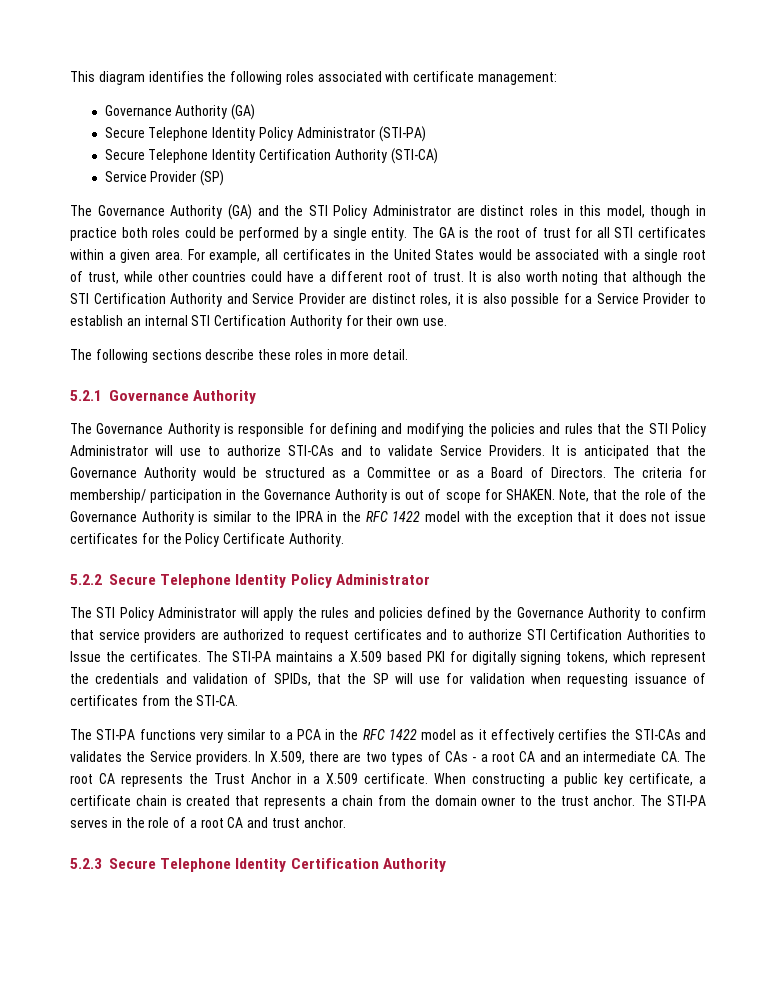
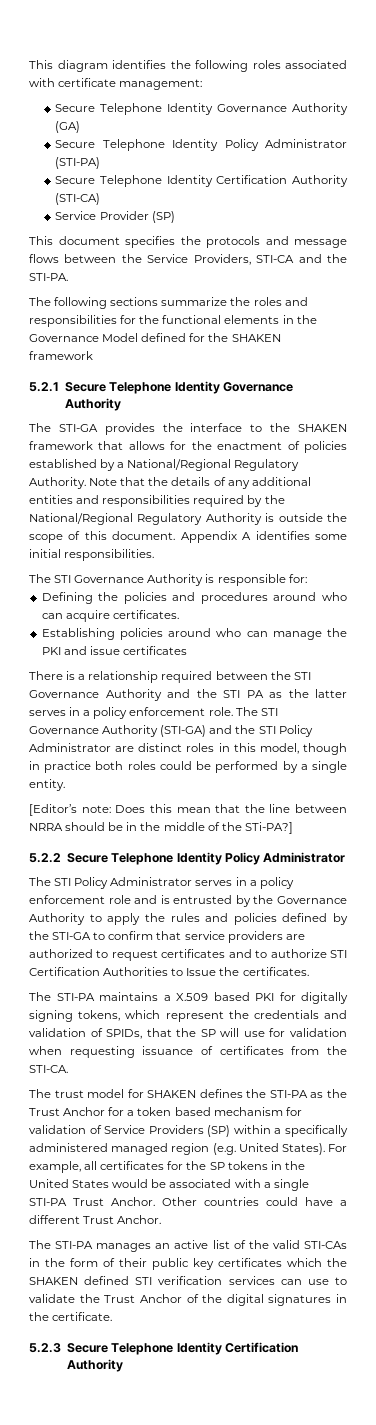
  This diagram identifies the following roles associated with certificate management:
- Governance Authority (GA)
+ Secure Telephone Identity Governance Authority (GA)
- The Governance Authority (GA) and the STI Policy Administrator are distinct roles in this model, though in practice both roles could be performed by a single entity. The GA is the root of trust for all STI certificates within a given area. For example, all certificates in the United States would be associated with a single root of trust, while other countries could have a different root of trust. It is also worth noting that although the STI Certification Authority and Service Provider are distinct roles, it is also possible for a Service Provider to establish an internal STI Certification Authority for their own use.
- The following sections describe these roles in more detail.
- 5.2.1 Governance Authority
- The Governance Authority is responsible for defining and modifying the policies and rules that the STI Policy Administrator will use to authorize STI-CAs and to validate Service Providers. It is anticipated that the Governance Authority would be structured as a Committee or as a Board of Directors. The criteria for membership/ participation in the Governance Authority is out of scope for SHAKEN. Note, that the role of the Governance Authority is similar to the IPRA in the RFC 1422 model with the exception that it does not issue certificates for the Policy Certificate Authority.
+ This document specifies the protocols and message flows between the Service Providers, STI-CA and the STI-PA.
+ The following sections summarize the roles and responsibilities for the functional elements in the Governance Model defined for the SHAKEN framework
+ 5.2.1 Secure Telephone Identity Governance Authority
+ The STI-GA provides the interface to the SHAKEN framework that allows for the enactment of policies established by a National/Regional Regulatory Authority. Note that the details of any additional entities and responsibilities required by the National/Regional Regulatory Authority is outside the scope of this document. Appendix A identifies some initial responsibilities.
+ The STI Governance Authority is responsible for:
+ Defining the policies and procedures around who can acquire certificates.
+ Establishing policies around who can manage the PKI and issue certificates
+ There is a relationship required between the STI Governance Authority and the STI PA as the latter serves in a policy enforcement role. The STI Governance Authority (STI-GA) and the STI Policy Administrator are distinct roles in this model, though in practice both roles could be performed by a single entity.
+ [Editor’s note: Does this mean that the line between NRRA should be in the middle of the STi-PA?]
- The STI Policy Administrator will apply the rules and policies defined by the Governance Authority to confirm that service providers are authorized to request certificates and to authorize STI Certification Authorities to Issue the certificates. The STI-PA maintains a X.509 based PKI for digitally signing tokens, which represent the credentials and validation of SPIDs, that the SP will use for validation when requesting issuance of certificates from the STI-CA.
+ The STI Policy Administrator serves in a policy enforcement role and is entrusted by the Governance Authority to apply the rules and policies defined by the STI-GA to confirm that service providers are authorized to request certificates and to authorize STI Certification Authorities to Issue the certificates.
+ The STI-PA maintains a X.509 based PKI for digitally signing tokens, which represent the credentials and validation of SPIDs, that the SP will use for validation when requesting issuance of certificates from the STI-CA.
- The STI-PA functions very similar to a PCA in the RFC 1422 model as it effectively certifies the STI-CAs and validates the Service providers. In X.509, there are two types of CAs - a root CA and an intermediate CA. The root CA represents the Trust Anchor in a X.509 certificate. When constructing a public key certificate, a certificate chain is created that represents a chain from the domain owner to the trust anchor. The STI-PA serves in the role of a root CA and trust anchor.
+ The trust model for SHAKEN defines the STI-PA as the Trust Anchor for a token based mechanism for validation of Service Providers (SP) within a specifically administered managed region (e.g. United States). For example, all certificates for the SP tokens in the United States would be associated with a single STI-PA Trust Anchor. Other countries could have a different Trust Anchor.
+ The STI-PA manages an active list of the valid STI-CAs in the form of their public key certificates which the SHAKEN defined STI verification services can use to validate the Trust Anchor of the digital signatures in the certificate.

